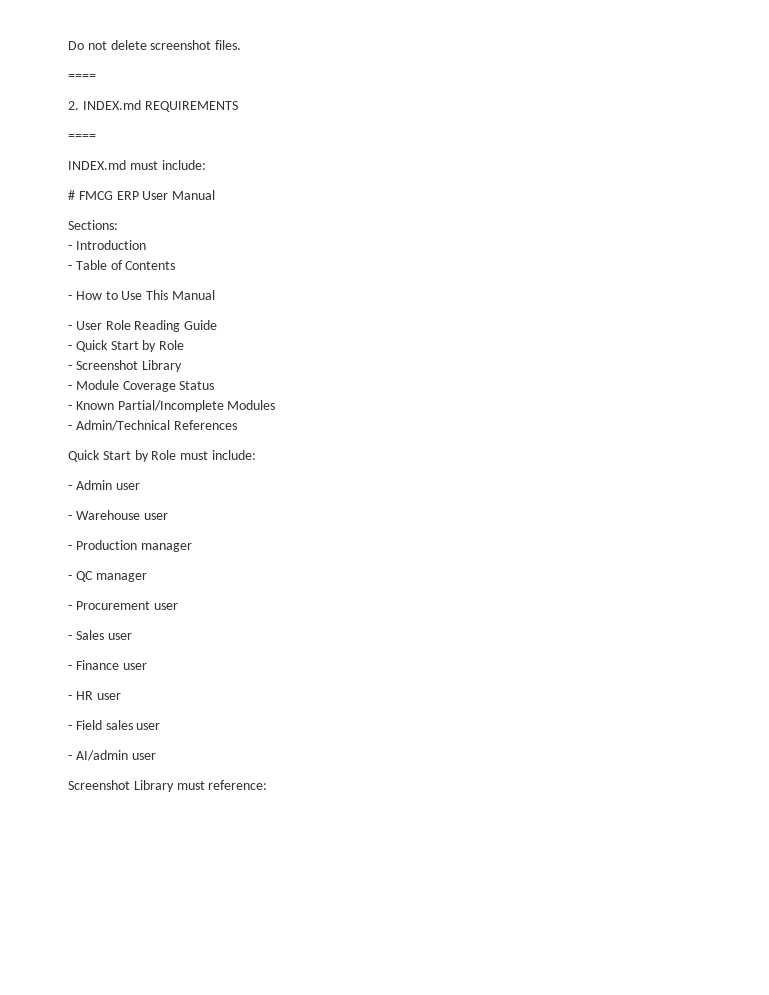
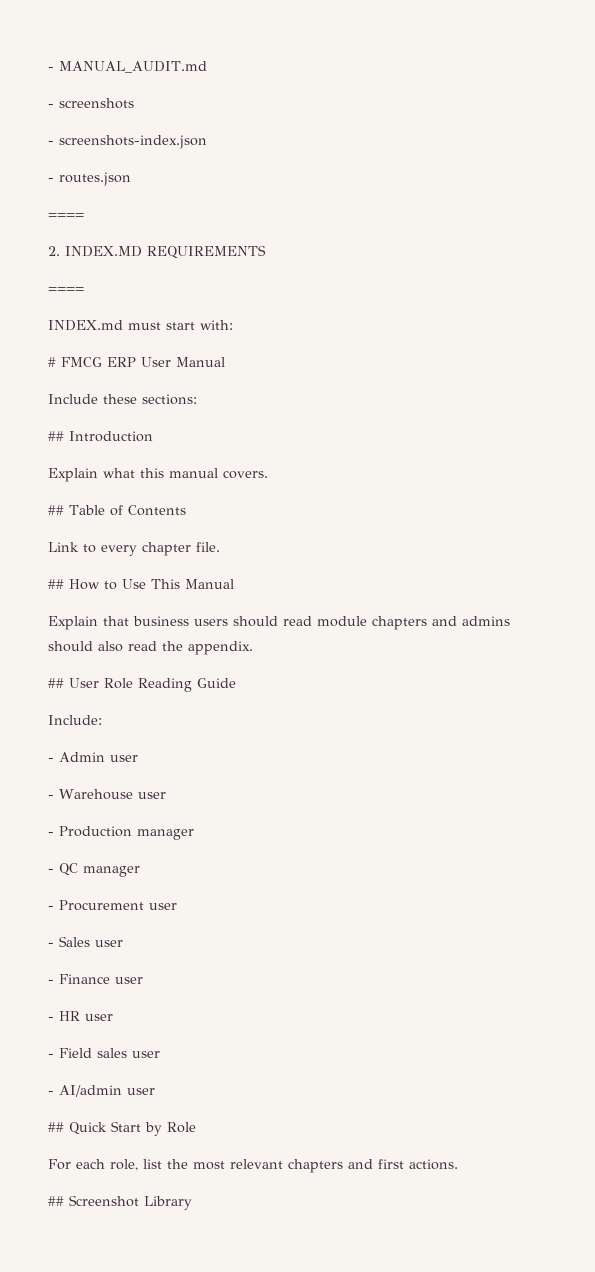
- Do not delete screenshot files.
+ - MANUAL_AUDIT.md
+ - screenshots
+ - screenshots-index.json
+ - routes.json
- 2. INDEX.md REQUIREMENTS
+ 2. INDEX.MD REQUIREMENTS
- INDEX.md must include:
+ INDEX.md must start with:
- Sections:
- - Introduction
- - Table of Contents
- - How to Use This Manual
+ Include these sections:
+ ## Introduction
+ Explain what this manual covers.
+ ## Table of Contents
+ Link to every chapter file.
+ ## How to Use This Manual
- - User Role Reading Guide
- - Quick Start by Role
- - Screenshot Library
- - Module Coverage Status
- - Known Partial/Incomplete Modules
- - Admin/Technical References
- Quick Start by Role must include:
+ Explain that business users should read module chapters and admins should also read the appendix.
+ ## User Role Reading Guide
+ Include:
- Screenshot Library must reference:
+ ## Quick Start by Role
+ For each role, list the most relevant chapters and first actions.
+ ## Screenshot Library

